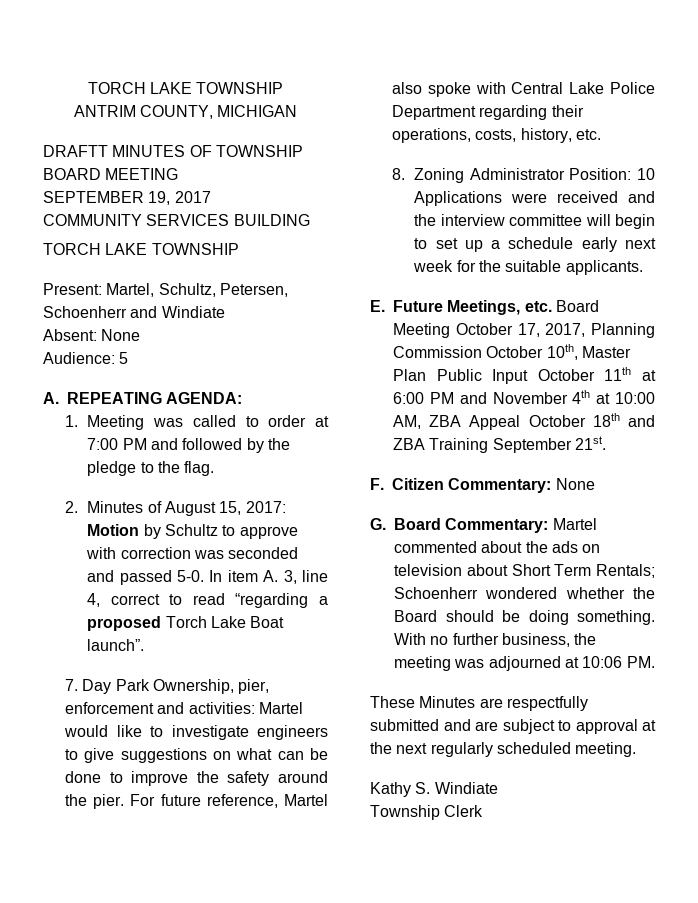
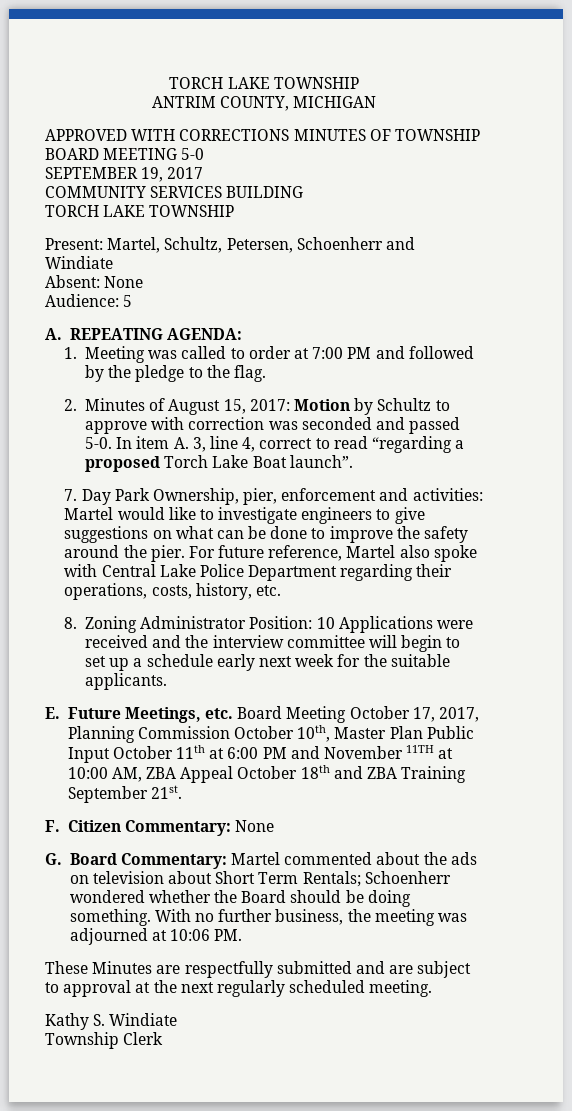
- DRAFTT MINUTES OF TOWNSHIP BOARD MEETING
+ APPROVED WITH CORRECTIONS MINUTES OF TOWNSHIP BOARD MEETING 5-0
- E. Future Meetings, etc. Board Meeting October 17, 2017, Planning Commission October 10th, Master Plan Public Input October 11th at 6:00 PM and November 4th at 10:00 AM, ZBA Appeal October 18th and ZBA Training September 21st.
+ E. Future Meetings, etc. Board Meeting October 17, 2017, Planning Commission October 10th, Master Plan Public Input October 11th at 6:00 PM and November 11TH at 10:00 AM, ZBA Appeal October 18th and ZBA Training September 21st.

